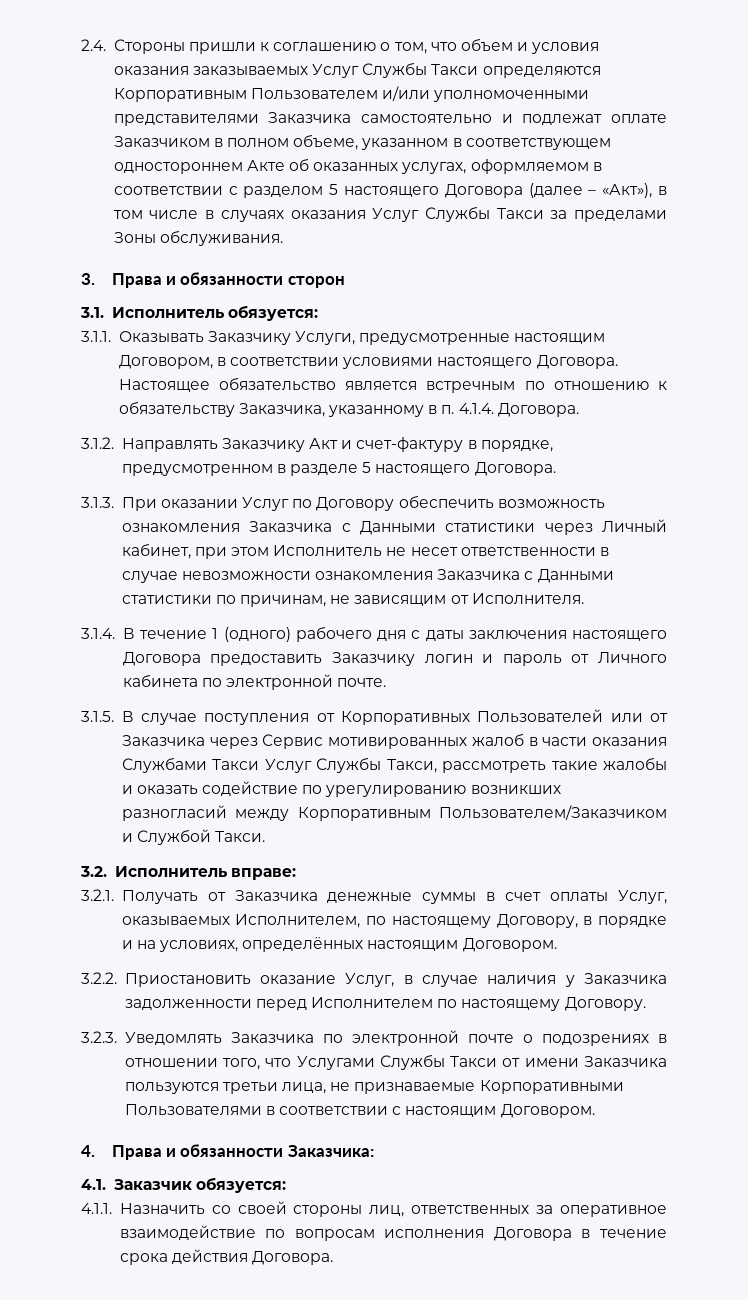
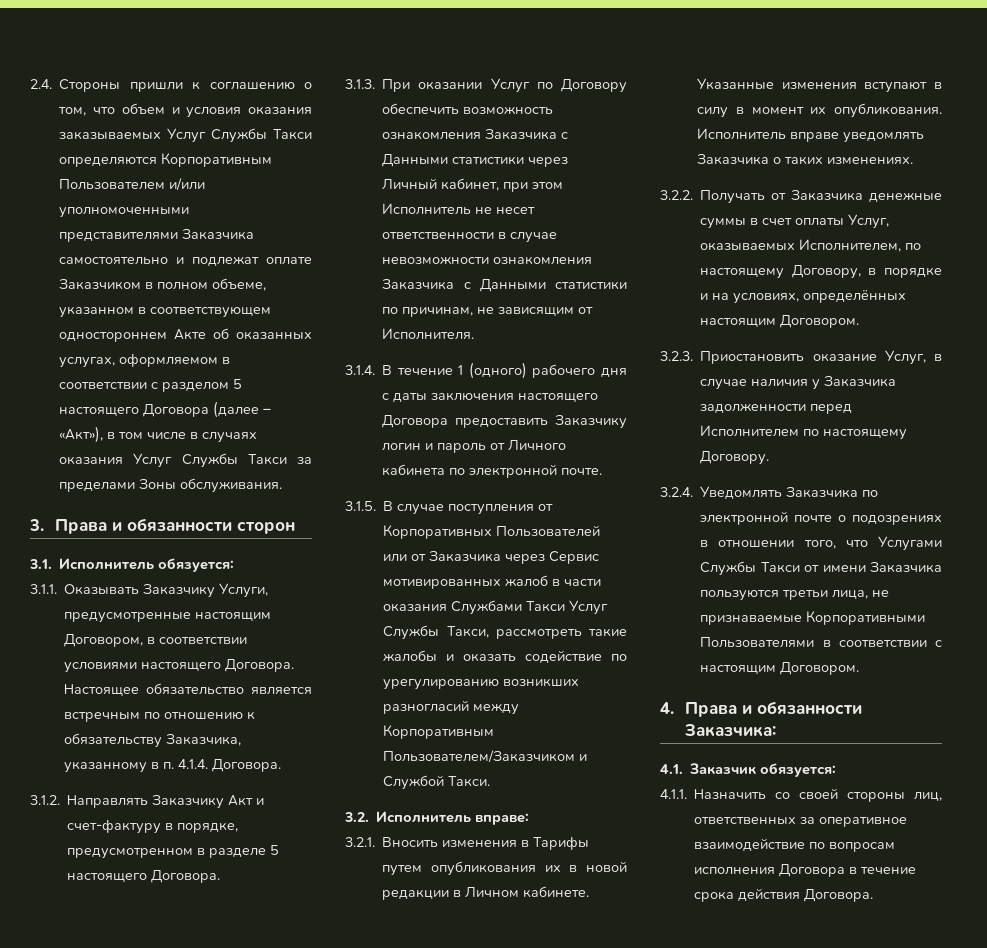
- 3.2.1. Получать от Заказчика денежные суммы в счет оплаты Услуг, оказываемых Исполнителем, по настоящему Договору, в порядке и на условиях, определённых настоящим Договором.
+ 3.2.1. Вносить изменения в Тарифы путем опубликования их в новой редакции в Личном кабинете. Указанные изменения вступают в силу в момент их опубликования. Исполнитель вправе уведомлять Заказчика о таких изменениях.
+ 3.2.2. Получать от Заказчика денежные суммы в счет оплаты Услуг, оказываемых Исполнителем, по настоящему Договору, в порядке и на условиях, определённых настоящим Договором.
- 3.2.2. Приостановить оказание Услуг, в случае наличия у Заказчика задолженности перед Исполнителем по настоящему Договору.
+ 3.2.3. Приостановить оказание Услуг, в случае наличия у Заказчика задолженности перед Исполнителем по настоящему Договору.
- 3.2.3. Уведомлять Заказчика по электронной почте о подозрениях в отношении того, что Услугами Службы Такси от имени Заказчика пользуются третьи лица, не признаваемые Корпоративными Пользователями в соответствии с настоящим Договором.
+ 3.2.4. Уведомлять Заказчика по электронной почте о подозрениях в отношении того, что Услугами Службы Такси от имени Заказчика пользуются третьи лица, не признаваемые Корпоративными Пользователями в соответствии с настоящим Договором.

